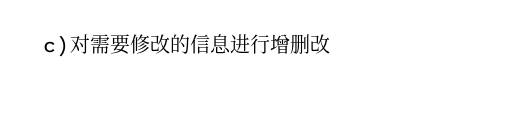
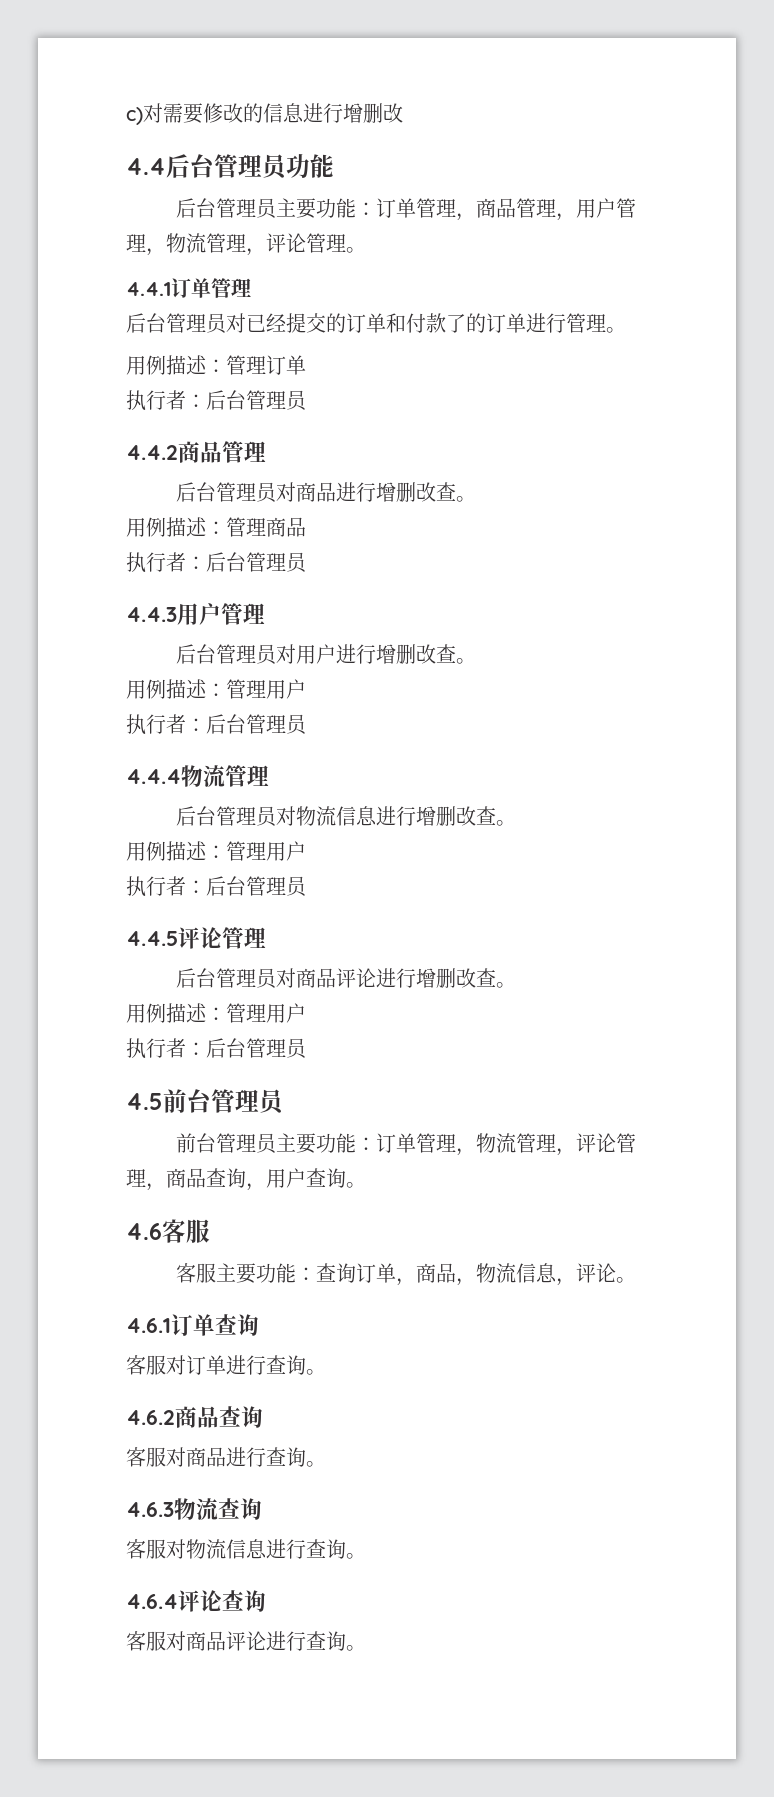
+ 4.4后台管理员功能
+ 后台管理员主要功能：订单管理，商品管理，用户管理，物流管理，评论管理。
+ 4.4.1订单管理
+ 后台管理员对已经提交的订单和付款了的订单进行管理。
+ 用例描述：管理订单
+ 执行者：后台管理员
+ 4.4.2商品管理
+ 后台管理员对商品进行增删改查。
+ 用例描述：管理商品
+ 执行者：后台管理员
+ 4.4.3用户管理
+ 后台管理员对用户进行增删改查。
+ 用例描述：管理用户
+ 执行者：后台管理员
+ 4.4.4物流管理
+ 后台管理员对物流信息进行增删改查。
+ 用例描述：管理用户
+ 执行者：后台管理员
+ 4.4.5评论管理
+ 后台管理员对商品评论进行增删改查。
+ 用例描述：管理用户
+ 执行者：后台管理员
+ 4.5前台管理员
+ 前台管理员主要功能：订单管理，物流管理，评论管理，商品查询，用户查询。
+ 4.6客服
+ 客服主要功能：查询订单，商品，物流信息，评论。
+ 4.6.1订单查询
+ 客服对订单进行查询。
+ 4.6.2商品查询
+ 客服对商品进行查询。
+ 4.6.3物流查询
+ 客服对物流信息进行查询。
+ 4.6.4评论查询
+ 客服对商品评论进行查询。

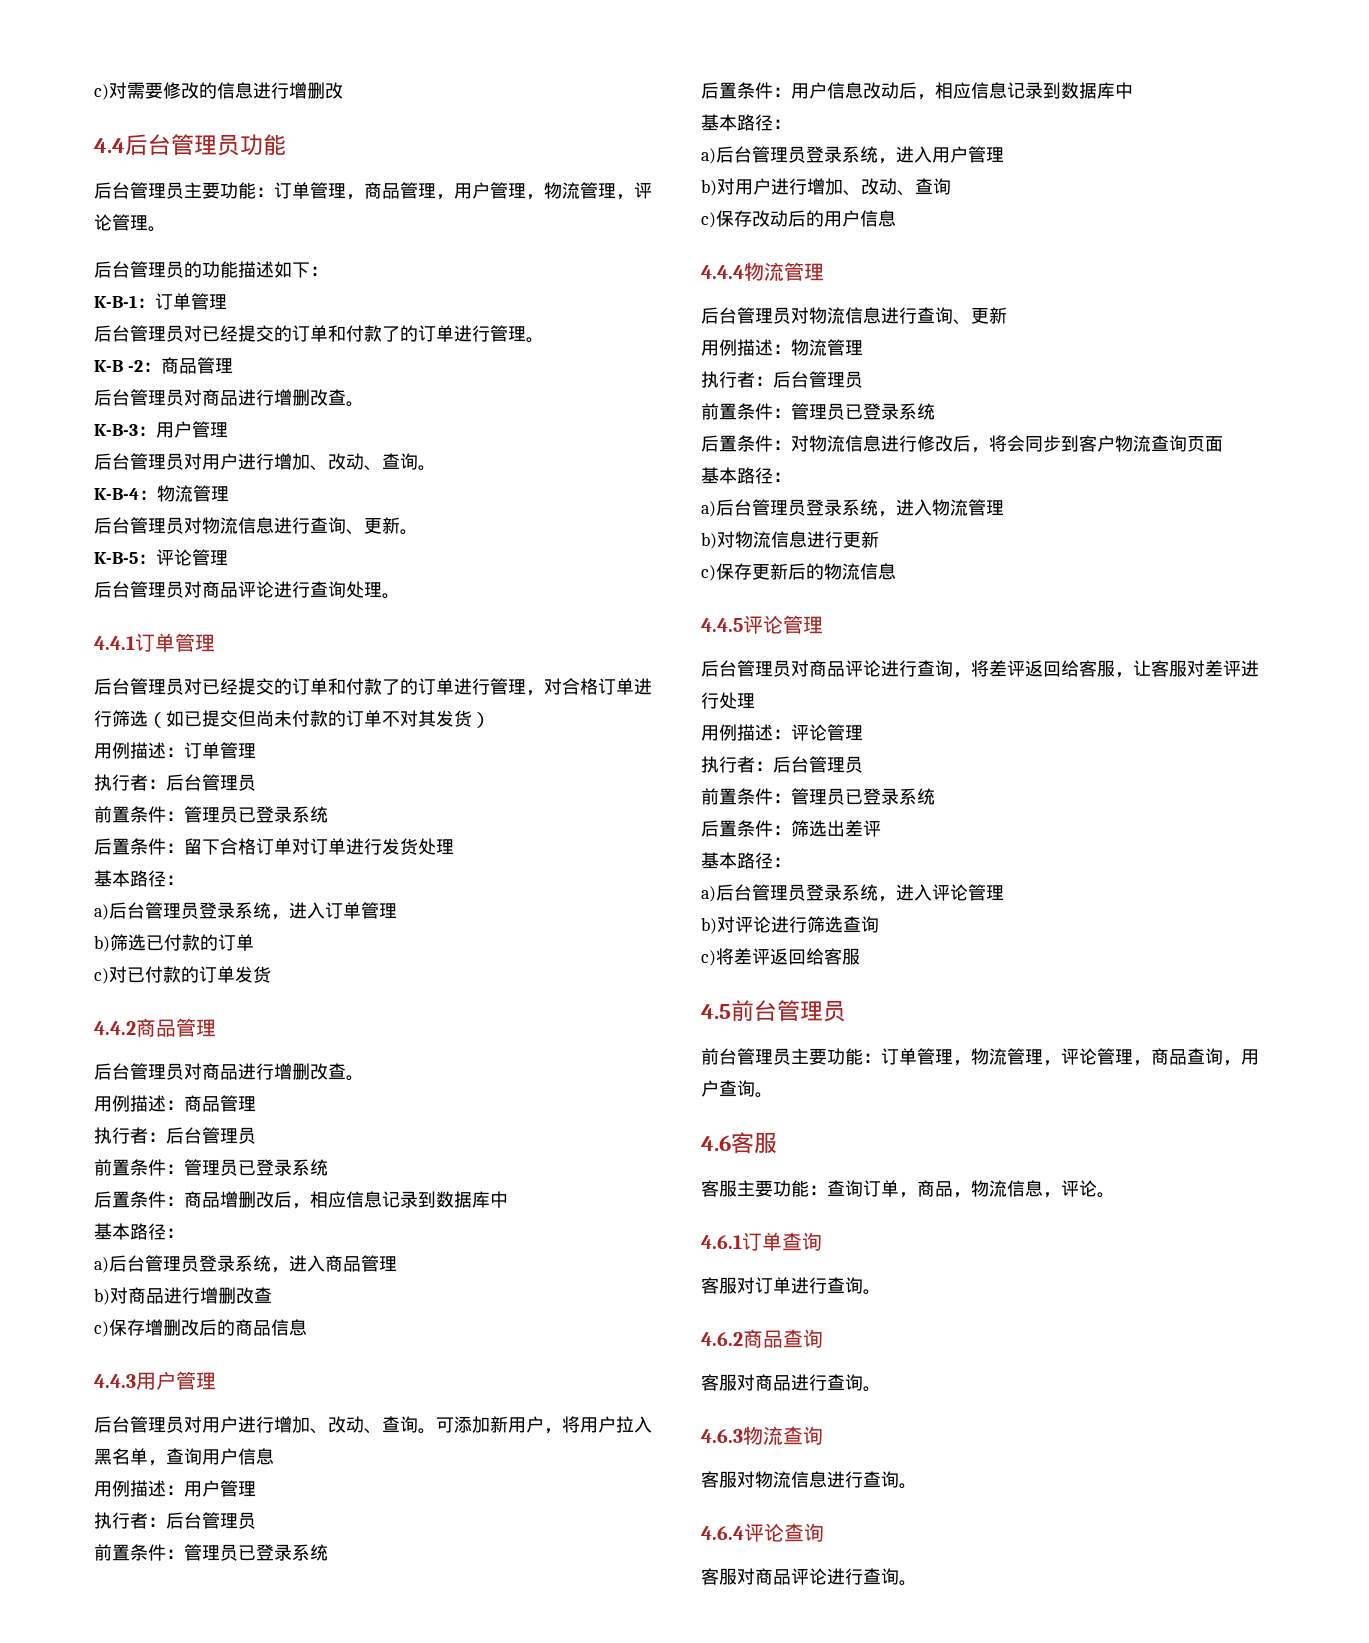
- 4.4.1订单管理
+ 后台管理员的功能描述如下：
+ K-B-1：订单管理
- 用例描述：管理订单
+ K-B -2：商品管理
+ 后台管理员对商品进行增删改查。
+ K-B-3：用户管理
+ 后台管理员对用户进行增加、改动、查询。
+ K-B-4：物流管理
+ 后台管理员对物流信息进行查询、更新。
+ K-B-5：评论管理
+ 后台管理员对商品评论进行查询处理。
+ 4.4.1订单管理
+ 后台管理员对已经提交的订单和付款了的订单进行管理，对合格订单进行筛选（如已提交但尚未付款的订单不对其发货）
+ 用例描述：订单管理
  执行者：后台管理员
+ 前置条件：管理员已登录系统
+ 后置条件：留下合格订单对订单进行发货处理
+ 基本路径：
+ a)后台管理员登录系统，进入订单管理
+ b)筛选已付款的订单
+ c)对已付款的订单发货
- 用例描述：管理商品
+ 用例描述：商品管理
  执行者：后台管理员
+ 前置条件：管理员已登录系统
+ 后置条件：商品增删改后，相应信息记录到数据库中
+ 基本路径：
+ a)后台管理员登录系统，进入商品管理
+ b)对商品进行增删改查
+ c)保存增删改后的商品信息
- 后台管理员对用户进行增删改查。
- 用例描述：管理用户
+ 后台管理员对用户进行增加、改动、查询。可添加新用户，将用户拉入黑名单，查询用户信息
+ 用例描述：用户管理
  执行者：后台管理员
+ 前置条件：管理员已登录系统
+ 后置条件：用户信息改动后，相应信息记录到数据库中
+ 基本路径：
+ a)后台管理员登录系统，进入用户管理
+ b)对用户进行增加、改动、查询
+ c)保存改动后的用户信息
  4.4.4物流管理
- 后台管理员对物流信息进行增删改查。
- 用例描述：管理用户
+ 后台管理员对物流信息进行查询、更新
+ 用例描述：物流管理
  执行者：后台管理员
+ 前置条件：管理员已登录系统
+ 后置条件：对物流信息进行修改后，将会同步到客户物流查询页面
+ 基本路径：
+ a)后台管理员登录系统，进入物流管理
+ b)对物流信息进行更新
+ c)保存更新后的物流信息
- 后台管理员对商品评论进行增删改查。
- 用例描述：管理用户
+ 后台管理员对商品评论进行查询，将差评返回给客服，让客服对差评进行处理
+ 用例描述：评论管理
  执行者：后台管理员
+ 前置条件：管理员已登录系统
+ 后置条件：筛选出差评
+ 基本路径：
+ a)后台管理员登录系统，进入评论管理
+ b)对评论进行筛选查询
+ c)将差评返回给客服

